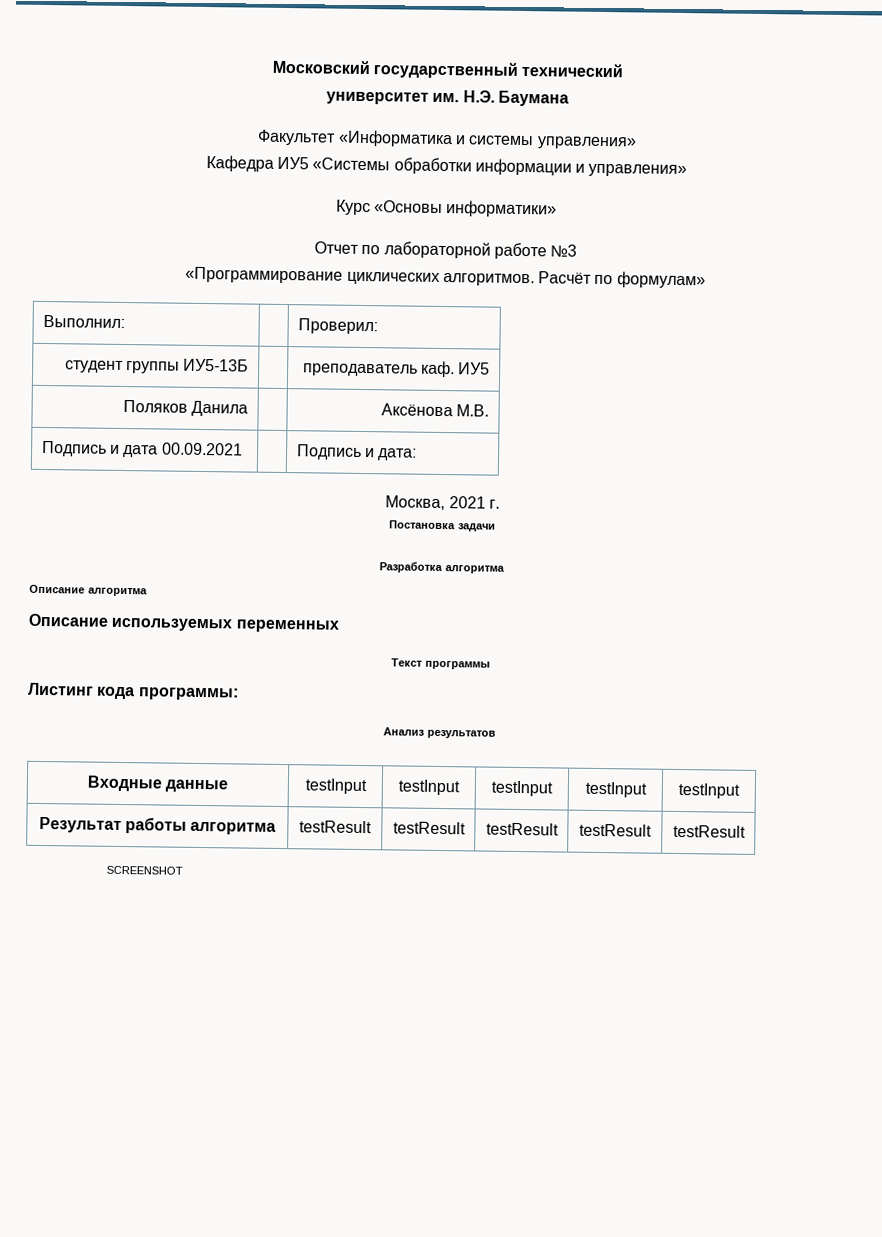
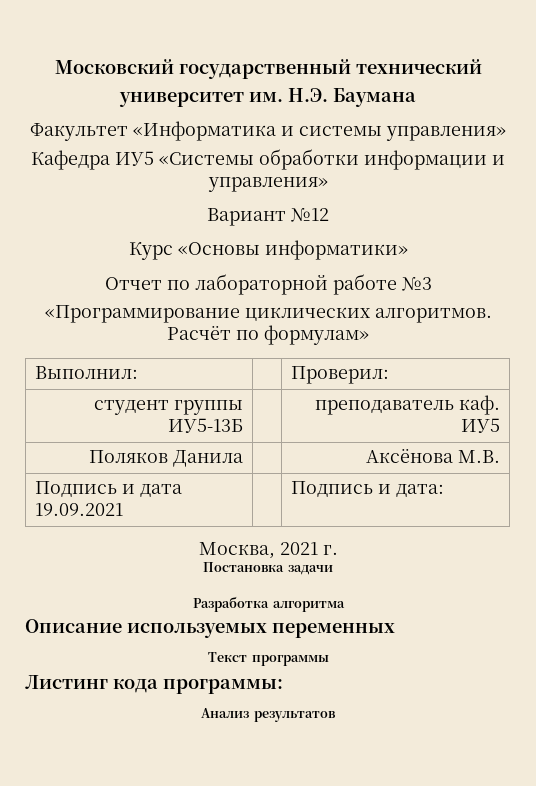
+ Вариант №12
- Подпись и дата 00.09.2021 | | Подпись и дата:
+ Подпись и дата 19.09.2021 | | Подпись и дата:
- Описание алгоритма
- Входные данные | testInput | testInput | testInput | testInput | testInput
- Результат работы алгоритма | testResult | testResult | testResult | testResult | testResult
- SCREENSHOT

